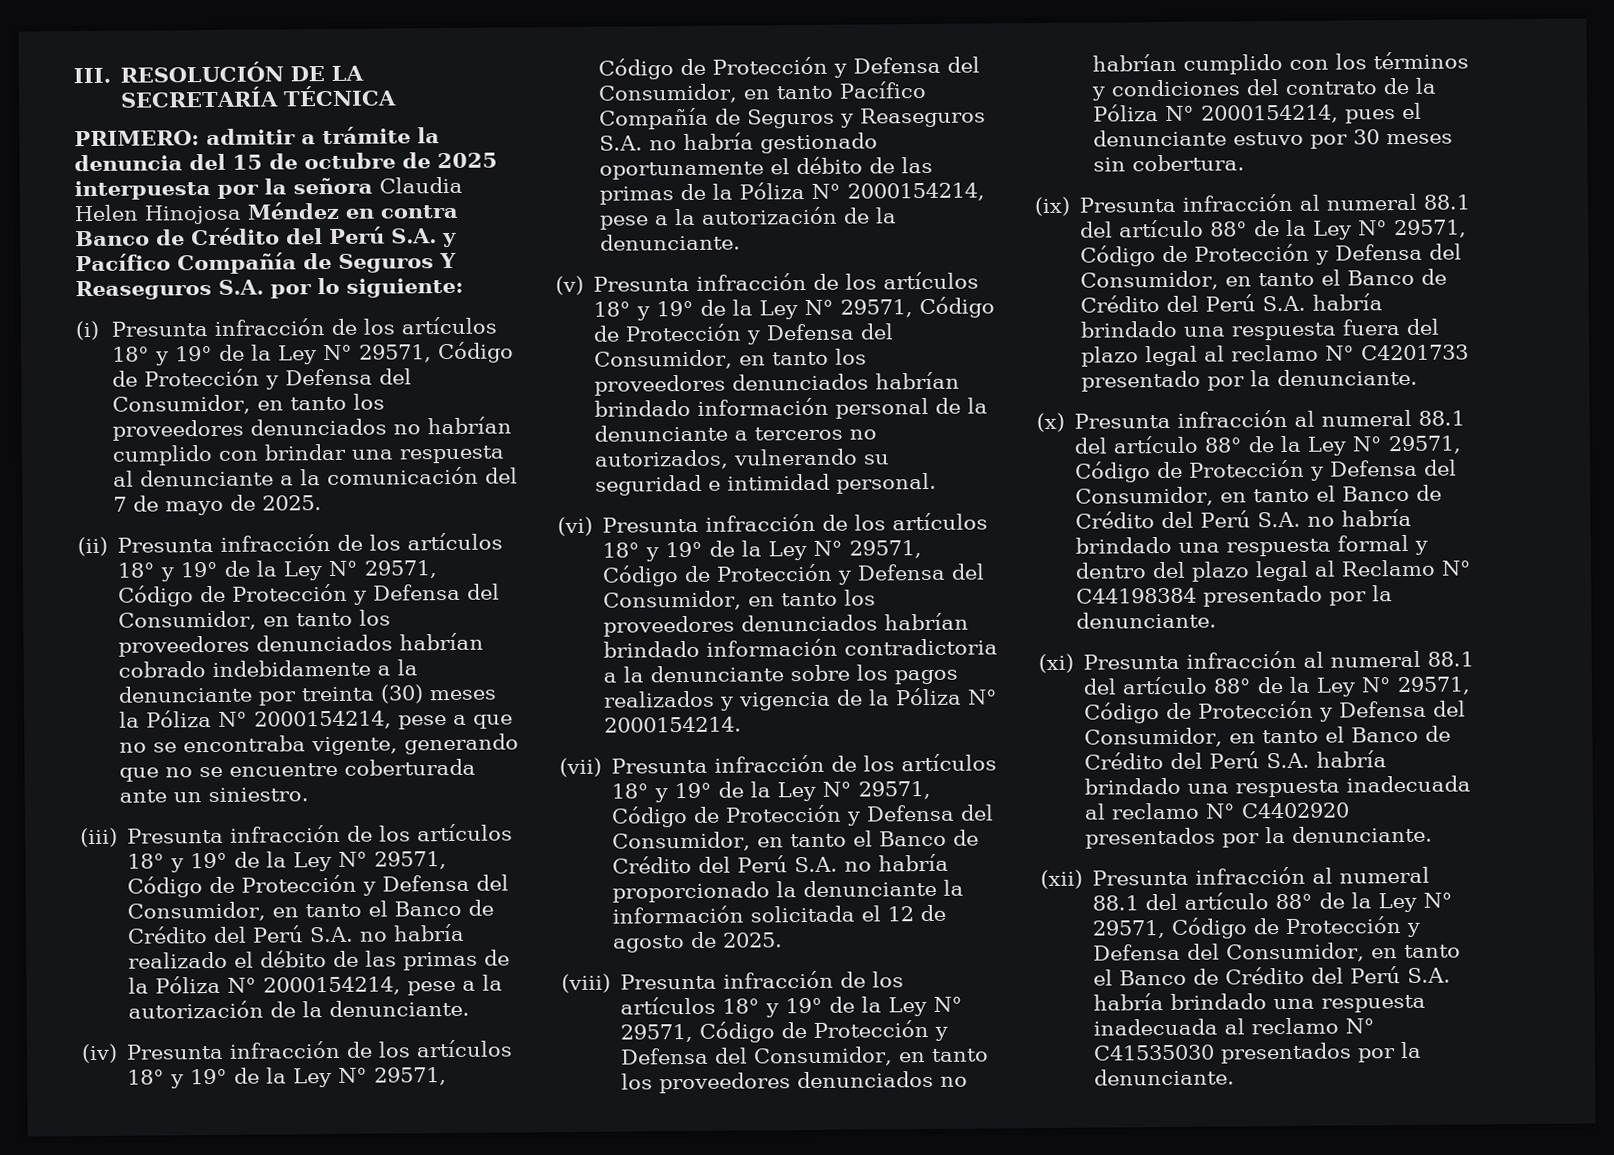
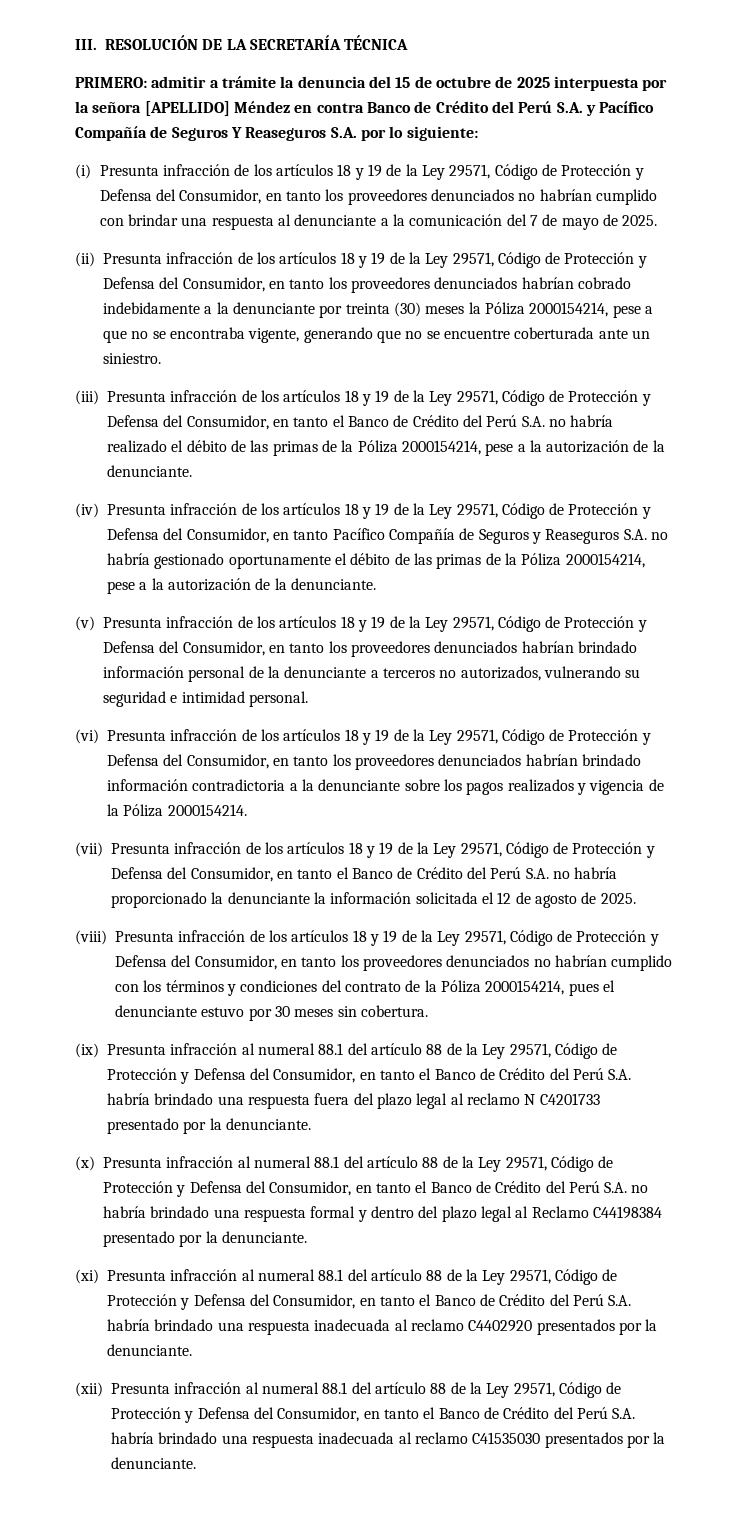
- PRIMERO: admitir a trámite la denuncia del 15 de octubre de 2025 interpuesta por la señora Claudia Helen Hinojosa Méndez en contra Banco de Crédito del Perú S.A. y Pacífico Compañía de Seguros Y Reaseguros S.A. por lo siguiente:
+ PRIMERO: admitir a trámite la denuncia del 15 de octubre de 2025 interpuesta por la señora [APELLIDO] Méndez en contra Banco de Crédito del Perú S.A. y Pacífico Compañía de Seguros Y Reaseguros S.A. por lo siguiente:
- (i) Presunta infracción de los artículos 18° y 19° de la Ley N° 29571, Código de Protección y Defensa del Consumidor, en tanto los proveedores denunciados no habrían cumplido con brindar una respuesta al denunciante a la comunicación del 7 de mayo de 2025.
+ (i) Presunta infracción de los artículos 18 y 19 de la Ley 29571, Código de Protección y Defensa del Consumidor, en tanto los proveedores denunciados no habrían cumplido con brindar una respuesta al denunciante a la comunicación del 7 de mayo de 2025.
- (ii) Presunta infracción de los artículos 18° y 19° de la Ley N° 29571, Código de Protección y Defensa del Consumidor, en tanto los proveedores denunciados habrían cobrado indebidamente a la denunciante por treinta (30) meses la Póliza N° 2000154214, pese a que no se encontraba vigente, generando que no se encuentre coberturada ante un siniestro.
+ (ii) Presunta infracción de los artículos 18 y 19 de la Ley 29571, Código de Protección y Defensa del Consumidor, en tanto los proveedores denunciados habrían cobrado indebidamente a la denunciante por treinta (30) meses la Póliza 2000154214, pese a que no se encontraba vigente, generando que no se encuentre coberturada ante un siniestro.
- (iii) Presunta infracción de los artículos 18° y 19° de la Ley N° 29571, Código de Protección y Defensa del Consumidor, en tanto el Banco de Crédito del Perú S.A. no habría realizado el débito de las primas de la Póliza N° 2000154214, pese a la autorización de la denunciante.
+ (iii) Presunta infracción de los artículos 18 y 19 de la Ley 29571, Código de Protección y Defensa del Consumidor, en tanto el Banco de Crédito del Perú S.A. no habría realizado el débito de las primas de la Póliza 2000154214, pese a la autorización de la denunciante.
- (iv) Presunta infracción de los artículos 18° y 19° de la Ley N° 29571, Código de Protección y Defensa del Consumidor, en tanto Pacífico Compañía de Seguros y Reaseguros S.A. no habría gestionado oportunamente el débito de las primas de la Póliza N° 2000154214, pese a la autorización de la denunciante.
+ (iv) Presunta infracción de los artículos 18 y 19 de la Ley 29571, Código de Protección y Defensa del Consumidor, en tanto Pacífico Compañía de Seguros y Reaseguros S.A. no habría gestionado oportunamente el débito de las primas de la Póliza 2000154214, pese a la autorización de la denunciante.
- (v) Presunta infracción de los artículos 18° y 19° de la Ley N° 29571, Código de Protección y Defensa del Consumidor, en tanto los proveedores denunciados habrían brindado información personal de la denunciante a terceros no autorizados, vulnerando su seguridad e intimidad personal.
+ (v) Presunta infracción de los artículos 18 y 19 de la Ley 29571, Código de Protección y Defensa del Consumidor, en tanto los proveedores denunciados habrían brindado información personal de la denunciante a terceros no autorizados, vulnerando su seguridad e intimidad personal.
- (vi) Presunta infracción de los artículos 18° y 19° de la Ley N° 29571, Código de Protección y Defensa del Consumidor, en tanto los proveedores denunciados habrían brindado información contradictoria a la denunciante sobre los pagos realizados y vigencia de la Póliza N° 2000154214.
+ (vi) Presunta infracción de los artículos 18 y 19 de la Ley 29571, Código de Protección y Defensa del Consumidor, en tanto los proveedores denunciados habrían brindado información contradictoria a la denunciante sobre los pagos realizados y vigencia de la Póliza 2000154214.
- (vii) Presunta infracción de los artículos 18° y 19° de la Ley N° 29571, Código de Protección y Defensa del Consumidor, en tanto el Banco de Crédito del Perú S.A. no habría proporcionado la denunciante la información solicitada el 12 de agosto de 2025.
+ (vii) Presunta infracción de los artículos 18 y 19 de la Ley 29571, Código de Protección y Defensa del Consumidor, en tanto el Banco de Crédito del Perú S.A. no habría proporcionado la denunciante la información solicitada el 12 de agosto de 2025.
- (viii) Presunta infracción de los artículos 18° y 19° de la Ley N° 29571, Código de Protección y Defensa del Consumidor, en tanto los proveedores denunciados no habrían cumplido con los términos y condiciones del contrato de la Póliza N° 2000154214, pues el denunciante estuvo por 30 meses sin cobertura.
+ (viii) Presunta infracción de los artículos 18 y 19 de la Ley 29571, Código de Protección y Defensa del Consumidor, en tanto los proveedores denunciados no habrían cumplido con los términos y condiciones del contrato de la Póliza 2000154214, pues el denunciante estuvo por 30 meses sin cobertura.
- (ix) Presunta infracción al numeral 88.1 del artículo 88° de la Ley N° 29571, Código de Protección y Defensa del Consumidor, en tanto el Banco de Crédito del Perú S.A. habría brindado una respuesta fuera del plazo legal al reclamo N° C4201733 presentado por la denunciante.
+ (ix) Presunta infracción al numeral 88.1 del artículo 88 de la Ley 29571, Código de Protección y Defensa del Consumidor, en tanto el Banco de Crédito del Perú S.A. habría brindado una respuesta fuera del plazo legal al reclamo N C4201733 presentado por la denunciante.
- (x) Presunta infracción al numeral 88.1 del artículo 88° de la Ley N° 29571, Código de Protección y Defensa del Consumidor, en tanto el Banco de Crédito del Perú S.A. no habría brindado una respuesta formal y dentro del plazo legal al Reclamo N° C44198384 presentado por la denunciante.
+ (x) Presunta infracción al numeral 88.1 del artículo 88 de la Ley 29571, Código de Protección y Defensa del Consumidor, en tanto el Banco de Crédito del Perú S.A. no habría brindado una respuesta formal y dentro del plazo legal al Reclamo C44198384 presentado por la denunciante.
- (xi) Presunta infracción al numeral 88.1 del artículo 88° de la Ley N° 29571, Código de Protección y Defensa del Consumidor, en tanto el Banco de Crédito del Perú S.A. habría brindado una respuesta inadecuada al reclamo N° C4402920 presentados por la denunciante.
+ (xi) Presunta infracción al numeral 88.1 del artículo 88 de la Ley 29571, Código de Protección y Defensa del Consumidor, en tanto el Banco de Crédito del Perú S.A. habría brindado una respuesta inadecuada al reclamo C4402920 presentados por la denunciante.
- (xii) Presunta infracción al numeral 88.1 del artículo 88° de la Ley N° 29571, Código de Protección y Defensa del Consumidor, en tanto el Banco de Crédito del Perú S.A. habría brindado una respuesta inadecuada al reclamo N° C41535030 presentados por la denunciante.
+ (xii) Presunta infracción al numeral 88.1 del artículo 88 de la Ley 29571, Código de Protección y Defensa del Consumidor, en tanto el Banco de Crédito del Perú S.A. habría brindado una respuesta inadecuada al reclamo C41535030 presentados por la denunciante.

